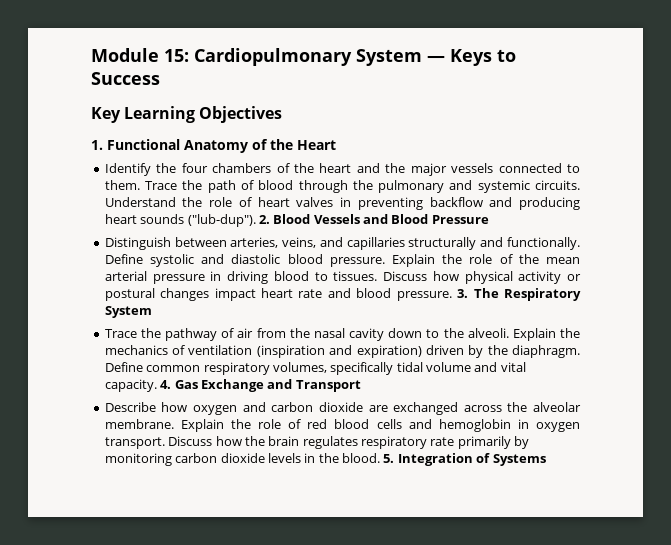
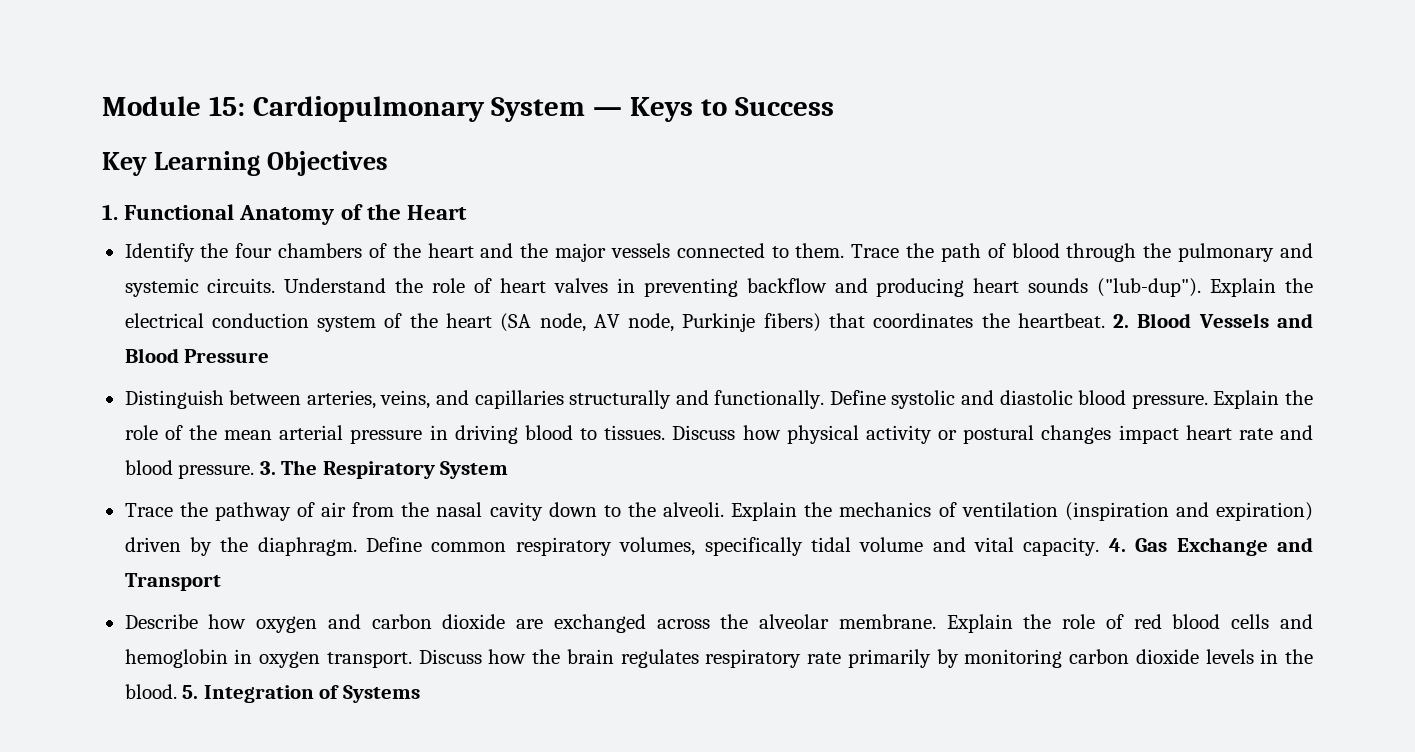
+ Explain the electrical conduction system of the heart (SA node, AV node, Purkinje fibers) that coordinates the heartbeat.

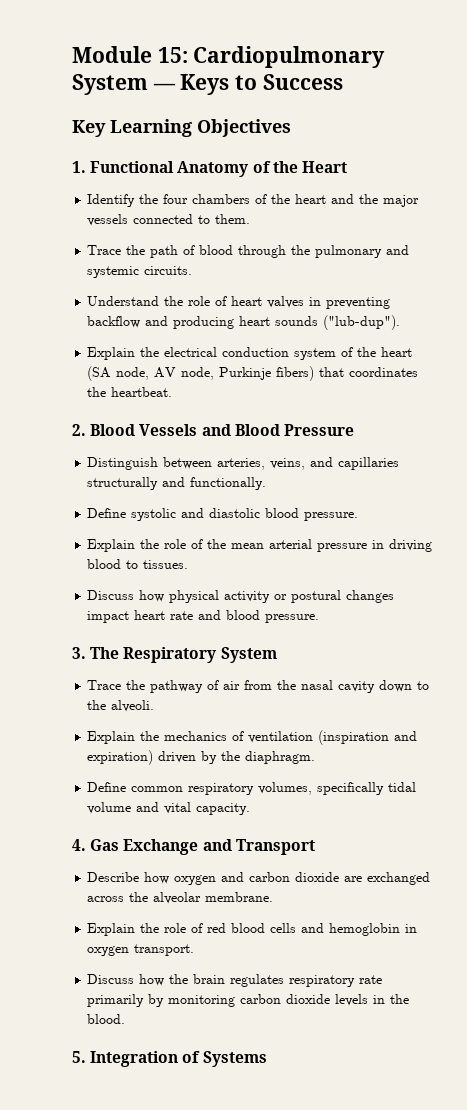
- Identify the four chambers of the heart and the major vessels connected to them. Trace the path of blood through the pulmonary and systemic circuits. Understand the role of heart valves in preventing backflow and producing heart sounds ("lub-dup"). Explain the electrical conduction system of the heart (SA node, AV node, Purkinje fibers) that coordinates the heartbeat. 2. Blood Vessels and Blood Pressure
+ Identify the four chambers of the heart and the major vessels connected to them.
+ Trace the path of blood through the pulmonary and systemic circuits.
+ Understand the role of heart valves in preventing backflow and producing heart sounds ("lub-dup").
+ Explain the electrical conduction system of the heart (SA node, AV node, Purkinje fibers) that coordinates the heartbeat.
+ 2. Blood Vessels and Blood Pressure
- Distinguish between arteries, veins, and capillaries structurally and functionally. Define systolic and diastolic blood pressure. Explain the role of the mean arterial pressure in driving blood to tissues. Discuss how physical activity or postural changes impact heart rate and blood pressure. 3. The Respiratory System
+ Distinguish between arteries, veins, and capillaries structurally and functionally.
+ Define systolic and diastolic blood pressure.
+ Explain the role of the mean arterial pressure in driving blood to tissues.
+ Discuss how physical activity or postural changes impact heart rate and blood pressure.
+ 3. The Respiratory System
- Trace the pathway of air from the nasal cavity down to the alveoli. Explain the mechanics of ventilation (inspiration and expiration) driven by the diaphragm. Define common respiratory volumes, specifically tidal volume and vital capacity. 4. Gas Exchange and Transport
+ Trace the pathway of air from the nasal cavity down to the alveoli.
+ Explain the mechanics of ventilation (inspiration and expiration) driven by the diaphragm.
+ Define common respiratory volumes, specifically tidal volume and vital capacity.
+ 4. Gas Exchange and Transport
- Describe how oxygen and carbon dioxide are exchanged across the alveolar membrane. Explain the role of red blood cells and hemoglobin in oxygen transport. Discuss how the brain regulates respiratory rate primarily by monitoring carbon dioxide levels in the blood. 5. Integration of Systems
+ Describe how oxygen and carbon dioxide are exchanged across the alveolar membrane.
+ Explain the role of red blood cells and hemoglobin in oxygen transport.
+ Discuss how the brain regulates respiratory rate primarily by monitoring carbon dioxide levels in the blood.
+ 5. Integration of Systems

